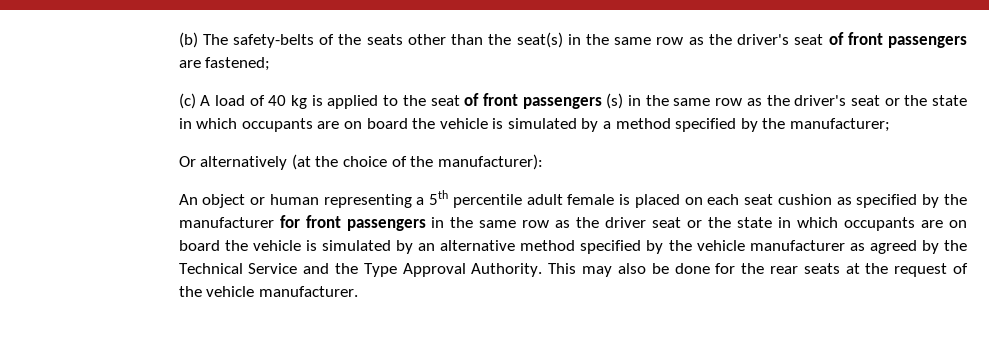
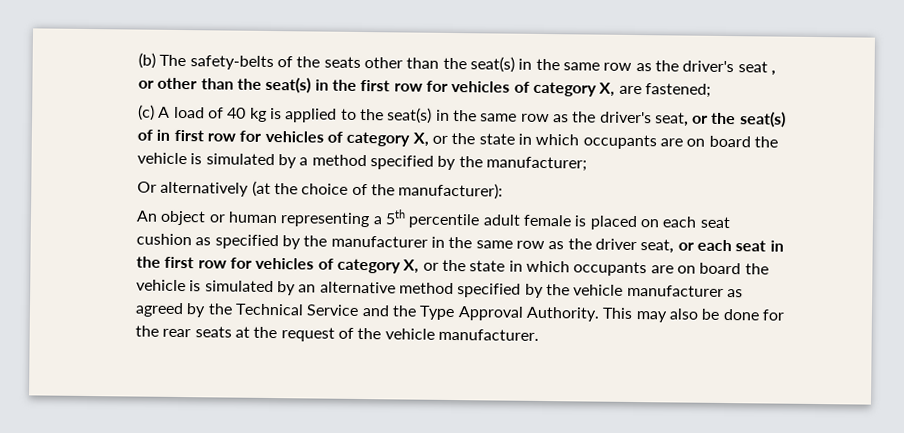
- (b) The safety-belts of the seats other than the seat(s) in the same row as the driver's seat of front passengers are fastened;
+ (b) The safety-belts of the seats other than the seat(s) in the same row as the driver's seat , or other than the seat(s) in the first row for vehicles of category X, are fastened;
- (c) A load of 40 kg is applied to the seat of front passengers (s) in the same row as the driver's seat or the state in which occupants are on board the vehicle is simulated by a method specified by the manufacturer;
+ (c) A load of 40 kg is applied to the seat(s) in the same row as the driver's seat, or the seat(s) of in first row for vehicles of category X, or the state in which occupants are on board the vehicle is simulated by a method specified by the manufacturer;
- An object or human representing a 5th percentile adult female is placed on each seat cushion as specified by the manufacturer for front passengers in the same row as the driver seat or the state in which occupants are on board the vehicle is simulated by an alternative method specified by the vehicle manufacturer as agreed by the Technical Service and the Type Approval Authority.
+ An object or human representing a 5th percentile adult female is placed on each seat cushion as specified by the manufacturer in the same row as the driver seat, or each seat in the first row for vehicles of category X, or the state in which occupants are on board the vehicle is simulated by an alternative method specified by the vehicle manufacturer as agreed by the Technical Service and the Type Approval Authority.

